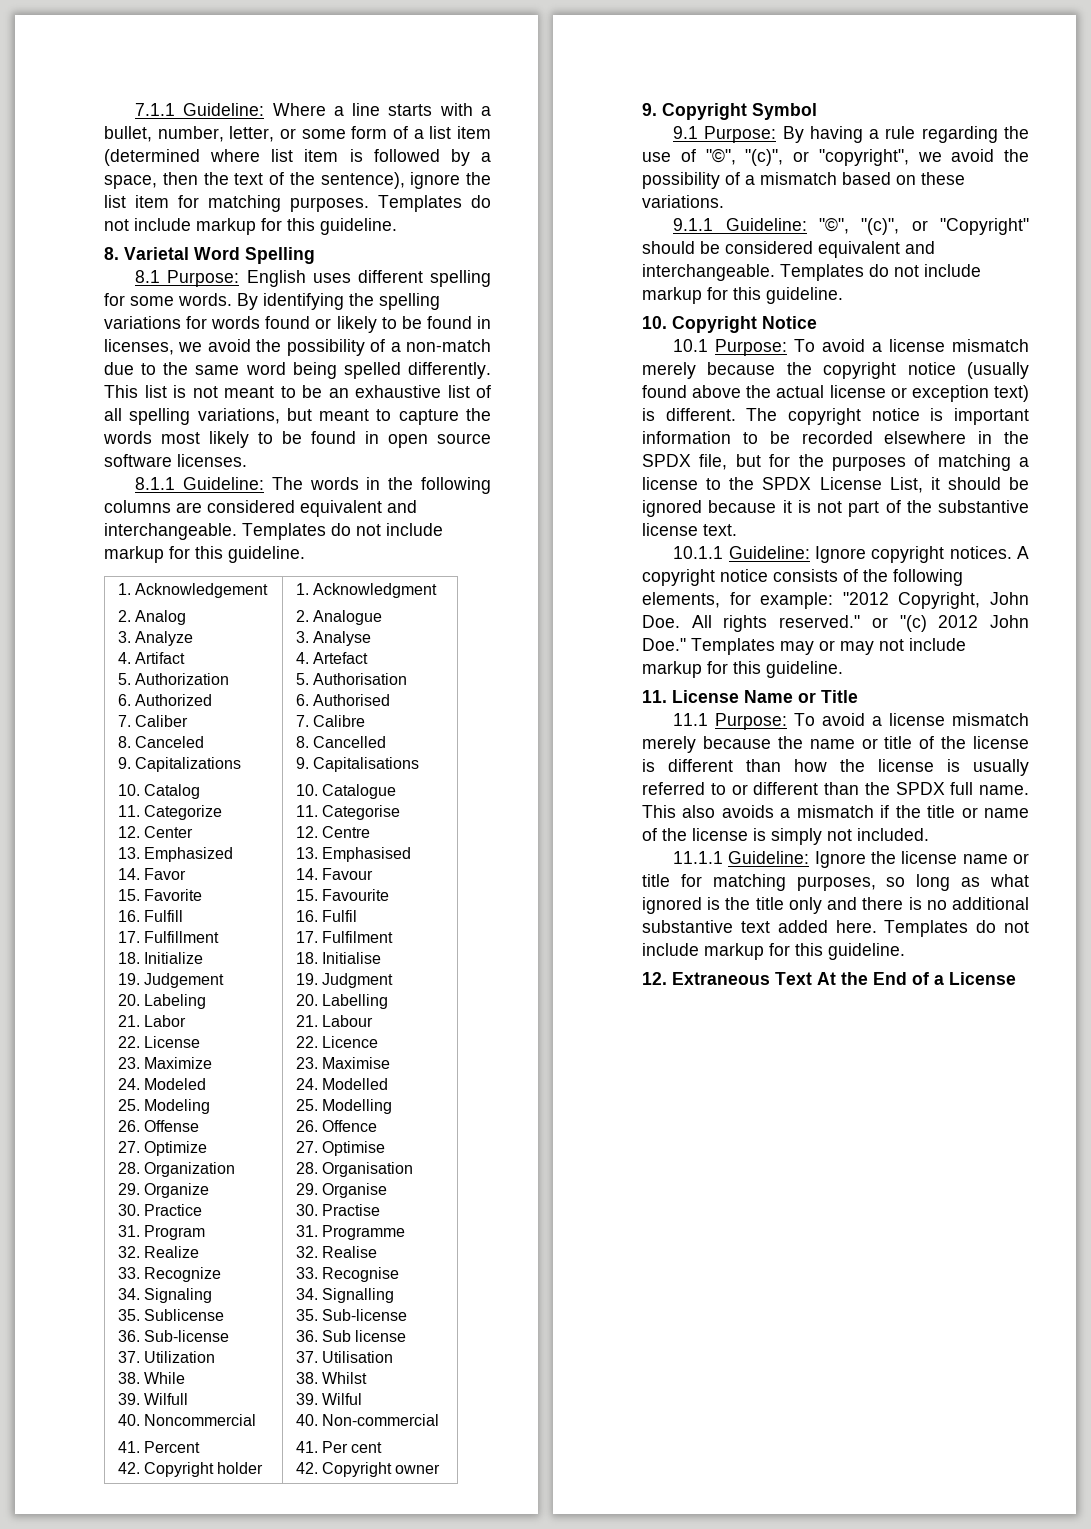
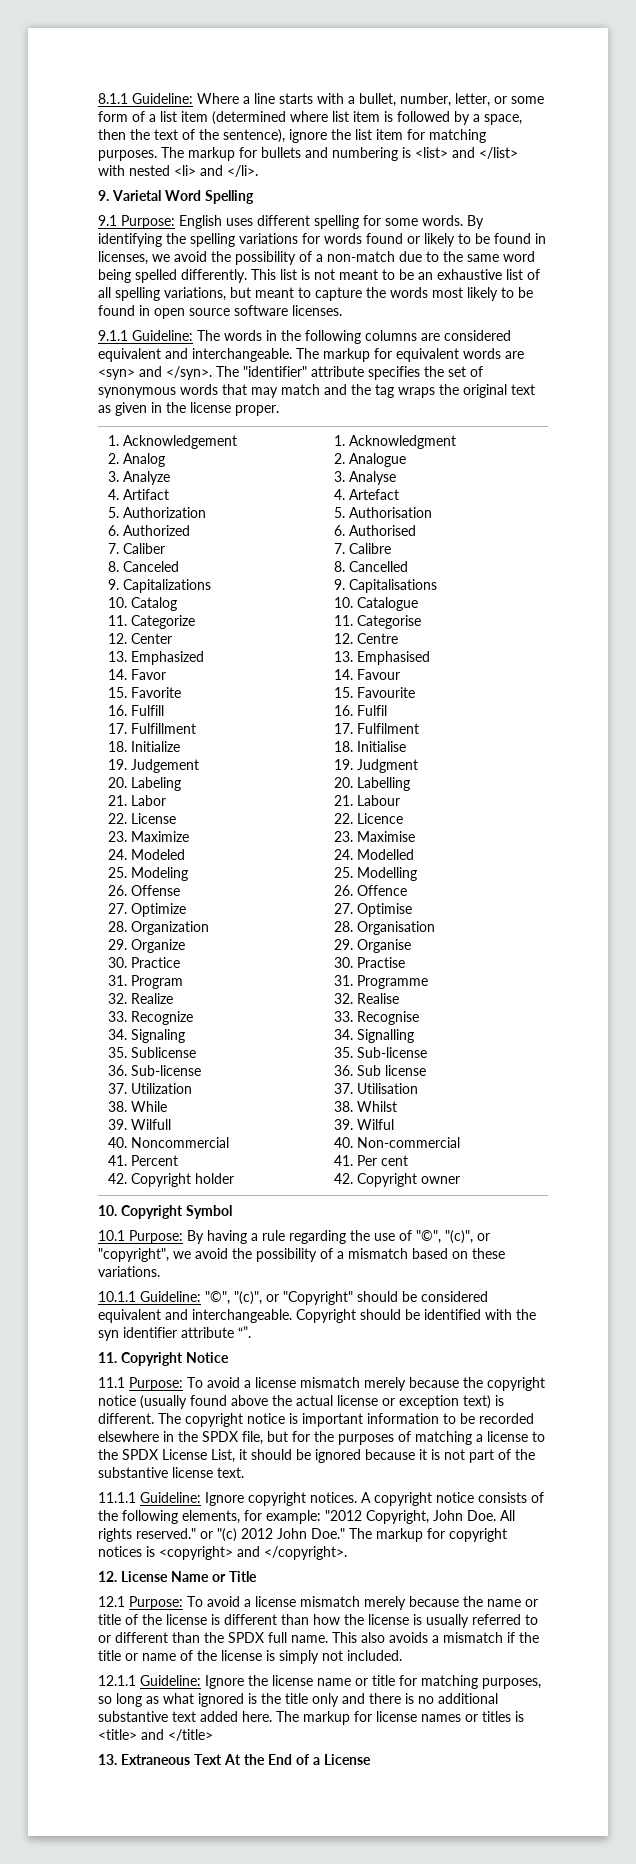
- 7.1.1 Guideline: Where a line starts with a bullet, number, letter, or some form of a list item (determined where list item is followed by a space, then the text of the sentence), ignore the list item for matching purposes. Templates do not include markup for this guideline.
- 8. Varietal Word Spelling
+ 8.1.1 Guideline: Where a line starts with a bullet, number, letter, or some form of a list item (determined where list item is followed by a space, then the text of the sentence), ignore the list item for matching purposes. The markup for bullets and numbering is <list> and </list> with nested <li> and </li>.
+ 9. Varietal Word Spelling
- 8.1 Purpose: English uses different spelling for some words.
+ 9.1 Purpose: English uses different spelling for some words.
- 8.1.1 Guideline: The words in the following columns are considered equivalent and interchangeable. Templates do not include markup for this guideline.
+ 9.1.1 Guideline: The words in the following columns are considered equivalent and interchangeable. The markup for equivalent words are <syn> and </syn>. The "identifier" attribute specifies the set of synonymous words that may match and the tag wraps the original text as given in the license proper.
- 9. Copyright Symbol
+ 10. Copyright Symbol
- 9.1 Purpose: By having a rule regarding the use of "©", "(c)", or "copyright", we avoid the possibility of a mismatch based on these variations.
+ 10.1 Purpose: By having a rule regarding the use of "©", "(c)", or "copyright", we avoid the possibility of a mismatch based on these variations.
- 9.1.1 Guideline: "©", "(c)", or "Copyright" should be considered equivalent and interchangeable. Templates do not include markup for this guideline.
- 10. Copyright Notice
+ 10.1.1 Guideline: "©", "(c)", or "Copyright" should be considered equivalent and interchangeable. Copyright should be identified with the syn identifier attribute “”.
+ 11. Copyright Notice
- 10.1 Purpose: To avoid a license mismatch merely because the copyright notice (usually found above the actual license or exception text) is different.
+ 11.1 Purpose: To avoid a license mismatch merely because the copyright notice (usually found above the actual license or exception text) is different.
- 10.1.1 Guideline: Ignore copyright notices.
+ 11.1.1 Guideline: Ignore copyright notices.
- A copyright notice consists of the following elements, for example: "2012 Copyright, John Doe. All rights reserved." or "(c) 2012 John Doe." Templates may or may not include markup for this guideline.
- 11. License Name or Title
+ A copyright notice consists of the following elements, for example: "2012 Copyright, John Doe. All rights reserved." or "(c) 2012 John Doe." The markup for copyright notices is <copyright> and </copyright>.
+ 12. License Name or Title
- 11.1 Purpose: To avoid a license mismatch merely because the name or title of the license is different than how the license is usually referred to or different than the SPDX full name.
+ 12.1 Purpose: To avoid a license mismatch merely because the name or title of the license is different than how the license is usually referred to or different than the SPDX full name.
- 11.1.1 Guideline: Ignore the license name or title for matching purposes, so long as what ignored is the title only and there is no additional substantive text added here. Templates do not include markup for this guideline.
- 12. Extraneous Text At the End of a License
+ 12.1.1 Guideline: Ignore the license name or title for matching purposes, so long as what ignored is the title only and there is no additional substantive text added here. The markup for license names or titles is <title> and </title>
+ 13. Extraneous Text At the End of a License

